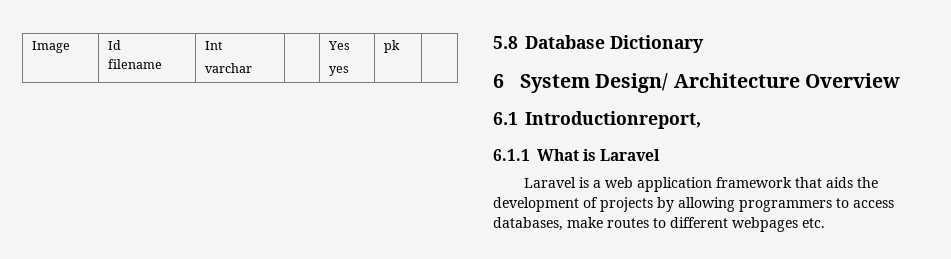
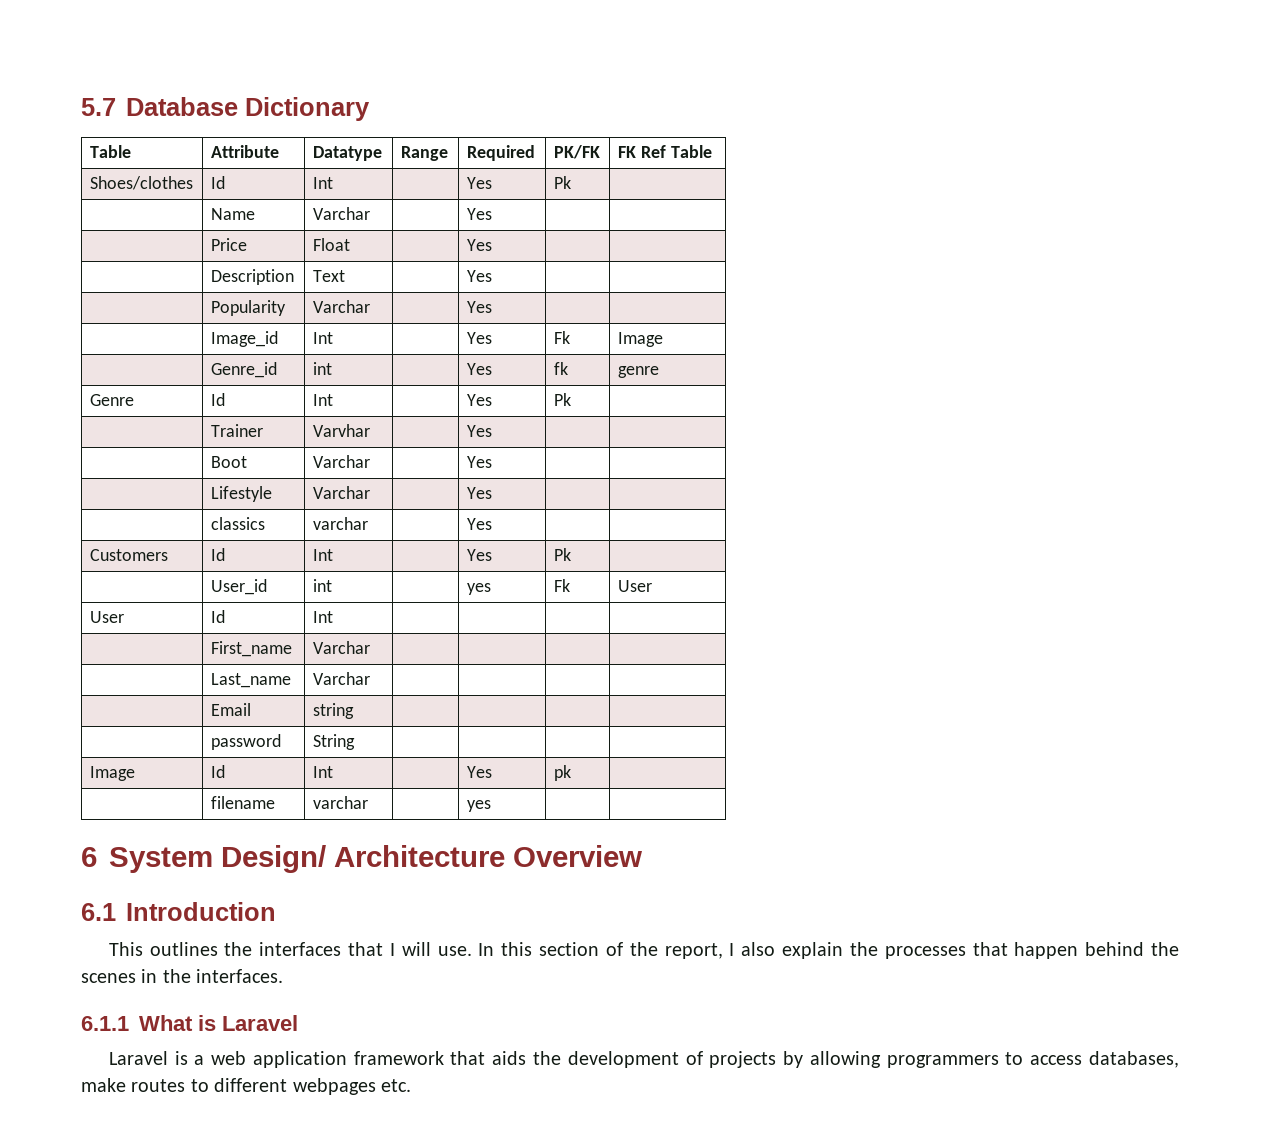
- Image | Id
- filename | Int
- varchar | | Yes
- yes | pk |
- 5.8 Database Dictionary
+ 5.7 Database Dictionary
+ Table | Attribute | Datatype | Range | Required | PK/FK | FK Ref Table
+ Shoes/clothes | Id | Int | | Yes | Pk |
+ | Name | Varchar | | Yes | |
+ | Price | Float | | Yes | |
+ | Description | Text | | Yes | |
+ | Popularity | Varchar | | Yes | |
+ | Image_id | Int | | Yes | Fk | Image
+ | Genre_id | int | | Yes | fk | genre
+ Genre | Id | Int | | Yes | Pk |
+ | Trainer | Varvhar | | Yes | |
+ | Boot | Varchar | | Yes | |
+ | Lifestyle | Varchar | | Yes | |
+ | classics | varchar | | Yes | |
+ Customers | Id | Int | | Yes | Pk |
+ | User_id | int | | yes | Fk | User
+ User | Id | Int | | | |
+ | First_name | Varchar | | | |
+ | Last_name | Varchar | | | |
+ | Email | string | | | |
+ | password | String | | | |
+ Image | Id | Int | | Yes | pk |
+ | filename | varchar | | yes | |
- 6.1 Introductionreport,
+ 6.1 Introduction
+ This outlines the interfaces that I will use. In this section of the report, I also explain the processes that happen behind the scenes in the interfaces.

